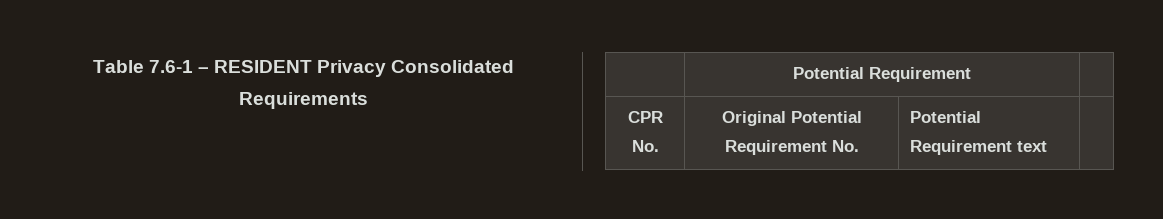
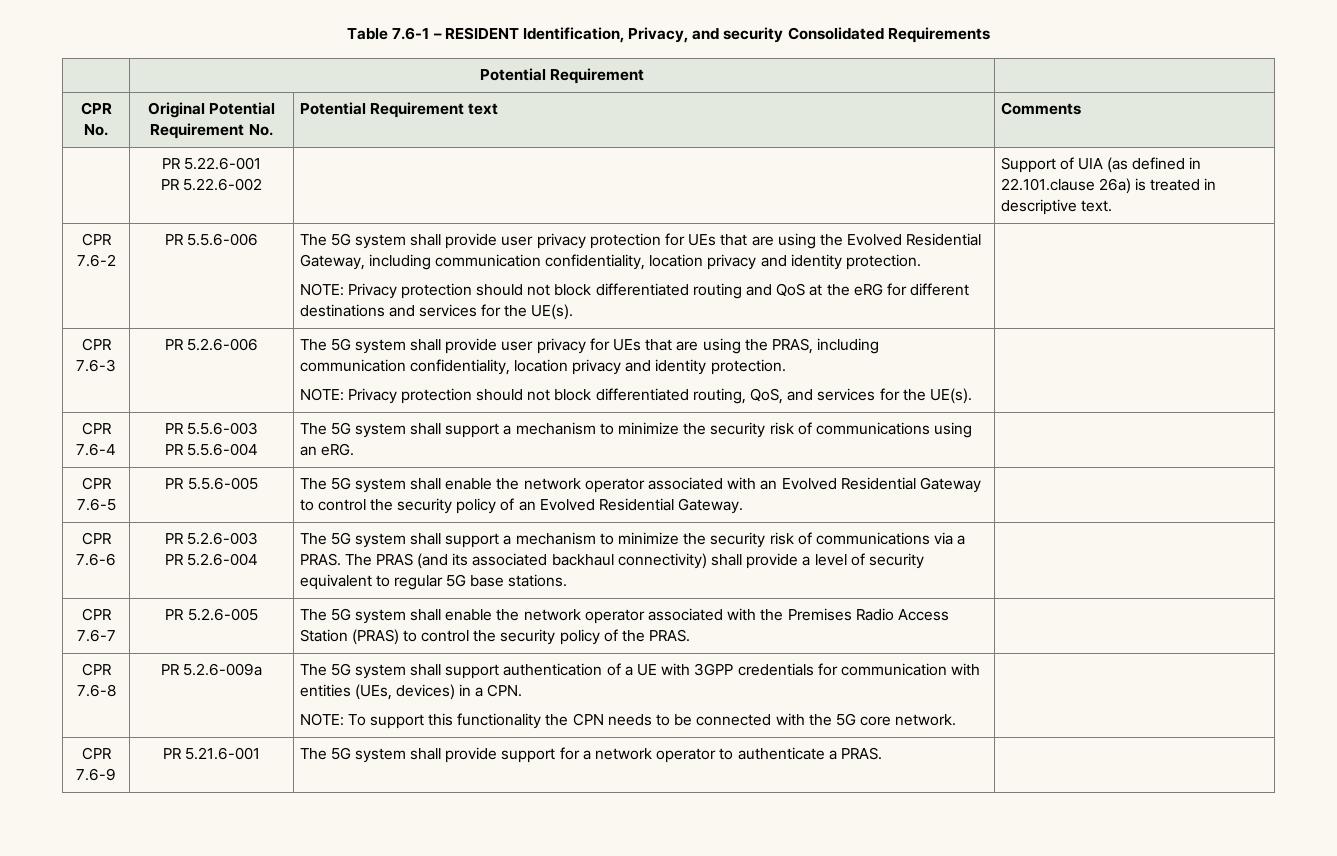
- Table 7.6-1 – RESIDENT Privacy Consolidated Requirements
+ Table 7.6-1 – RESIDENT Identification, Privacy, and security Consolidated Requirements
- CPR No. | Original Potential Requirement No. | Potential Requirement text |
+ CPR No. | Original Potential Requirement No. | Potential Requirement text | Comments
+ | PR 5.22.6-001
+ PR 5.22.6-002 | | Support of UIA (as defined in 22.101.clause 26a) is treated in descriptive text.
+ CPR 7.6-2 | PR 5.5.6-006 | The 5G system shall provide user privacy protection for UEs that are using the Evolved Residential Gateway, including communication confidentiality, location privacy and identity protection.
+ NOTE: Privacy protection should not block differentiated routing and QoS at the eRG for different destinations and services for the UE(s). |
+ CPR 7.6-3 | PR 5.2.6-006 | The 5G system shall provide user privacy for UEs that are using the PRAS, including communication confidentiality, location privacy and identity protection.
+ NOTE: Privacy protection should not block differentiated routing, QoS, and services for the UE(s). |
+ CPR 7.6-4 | PR 5.5.6-003
+ PR 5.5.6-004 | The 5G system shall support a mechanism to minimize the security risk of communications using an eRG. |
+ CPR 7.6-5 | PR 5.5.6-005 | The 5G system shall enable the network operator associated with an Evolved Residential Gateway to control the security policy of an Evolved Residential Gateway. |
+ CPR 7.6-6 | PR 5.2.6-003
+ PR 5.2.6-004 | The 5G system shall support a mechanism to minimize the security risk of communications via a PRAS. The PRAS (and its associated backhaul connectivity) shall provide a level of security equivalent to regular 5G base stations. |
+ CPR 7.6-7 | PR 5.2.6-005 | The 5G system shall enable the network operator associated with the Premises Radio Access Station (PRAS) to control the security policy of the PRAS. |
+ CPR 7.6-8 | PR 5.2.6-009a | The 5G system shall support authentication of a UE with 3GPP credentials for communication with entities (UEs, devices) in a CPN.
+ NOTE: To support this functionality the CPN needs to be connected with the 5G core network. |
+ CPR 7.6-9 | PR 5.21.6-001 | The 5G system shall provide support for a network operator to authenticate a PRAS. |

